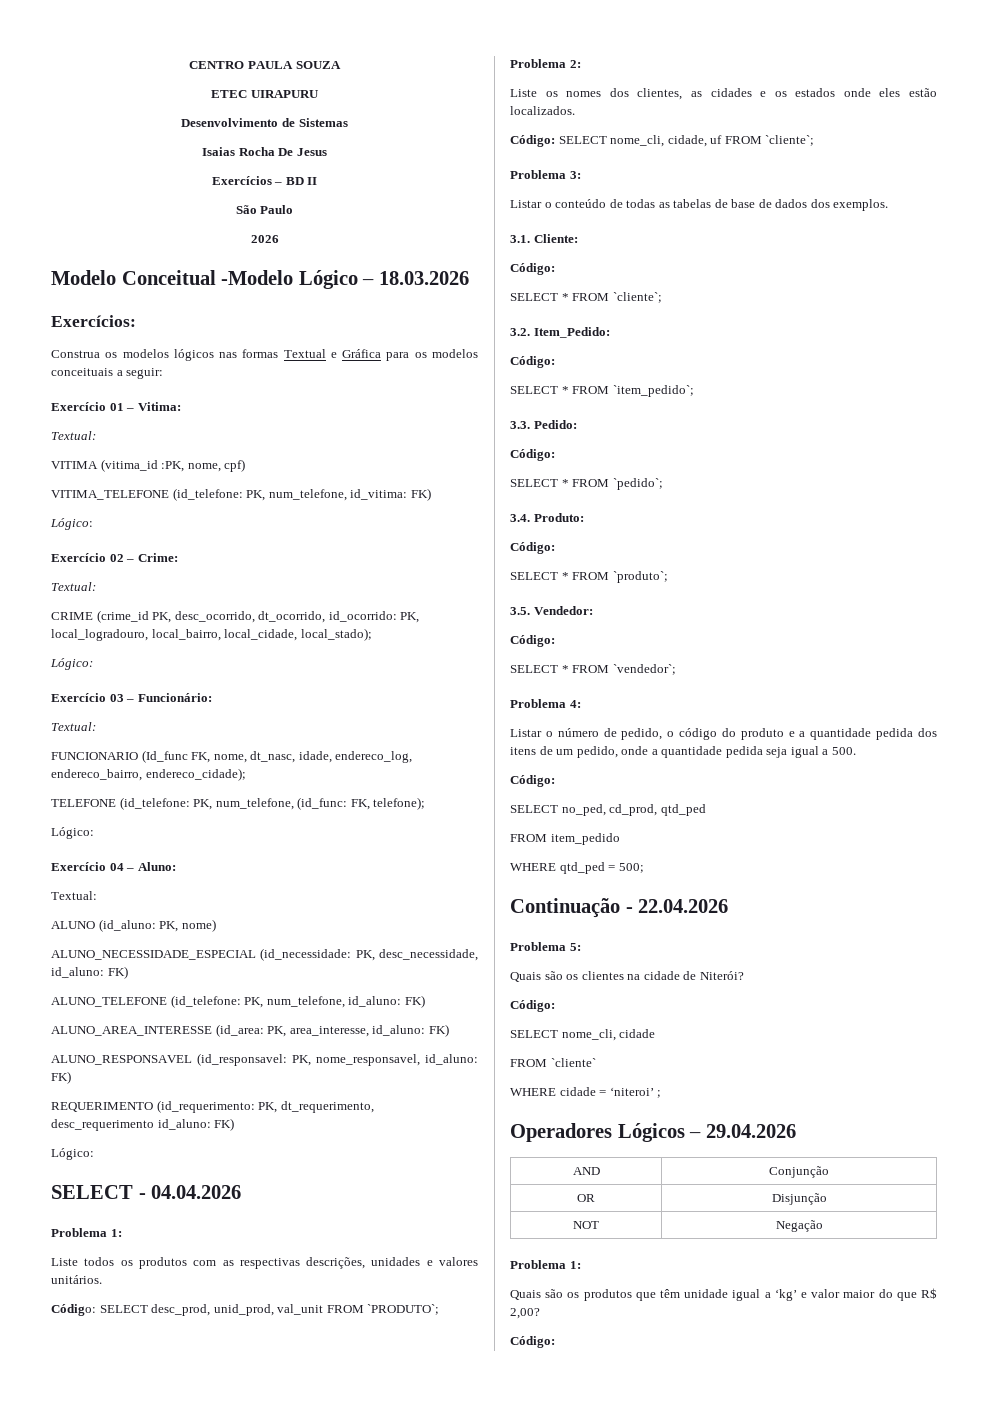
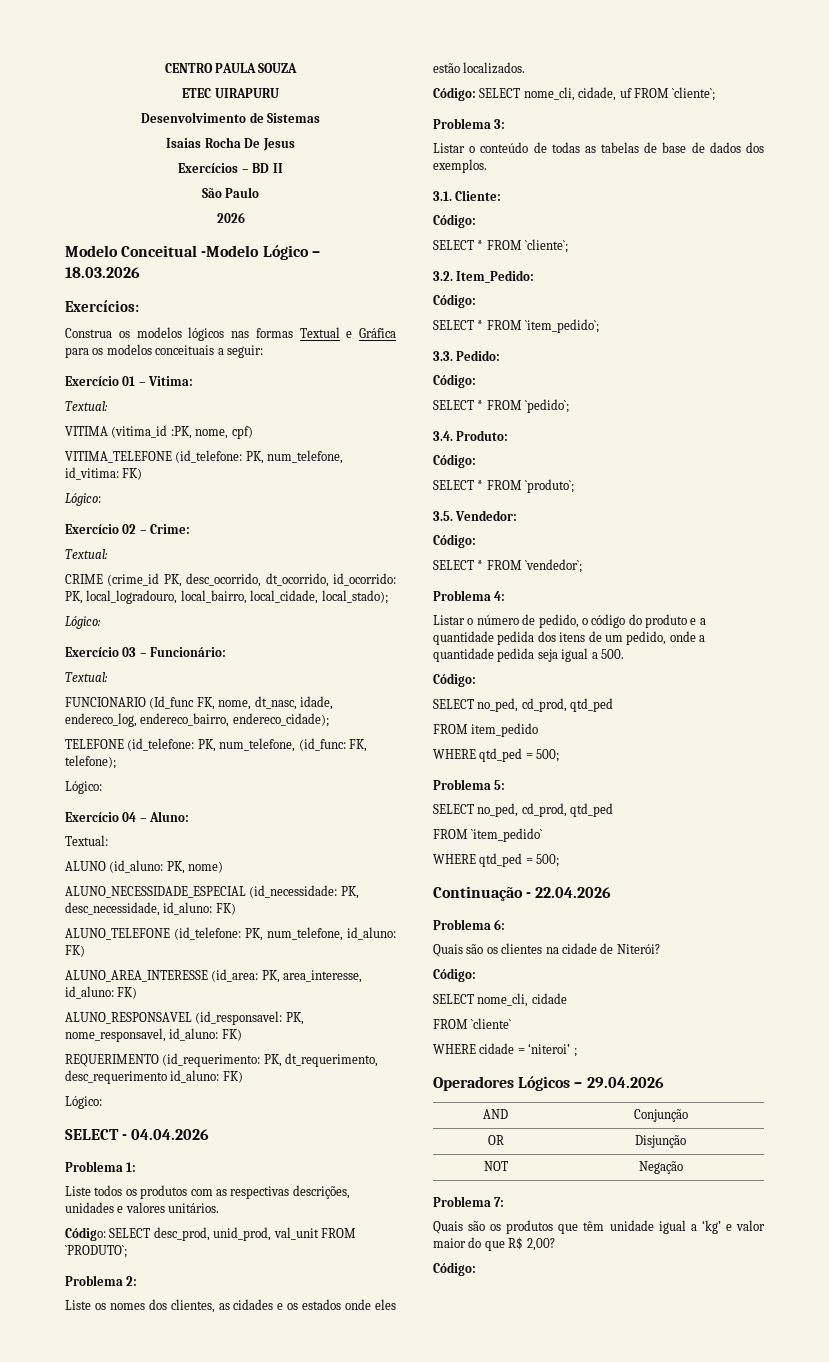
+ Problema 5:
+ SELECT no_ped, cd_prod, qtd_ped
+ FROM `item_pedido`
+ WHERE qtd_ped = 500;
- Problema 5:
+ Problema 6:
  NOT | Negação
- Problema 1:
+ Problema 7:

